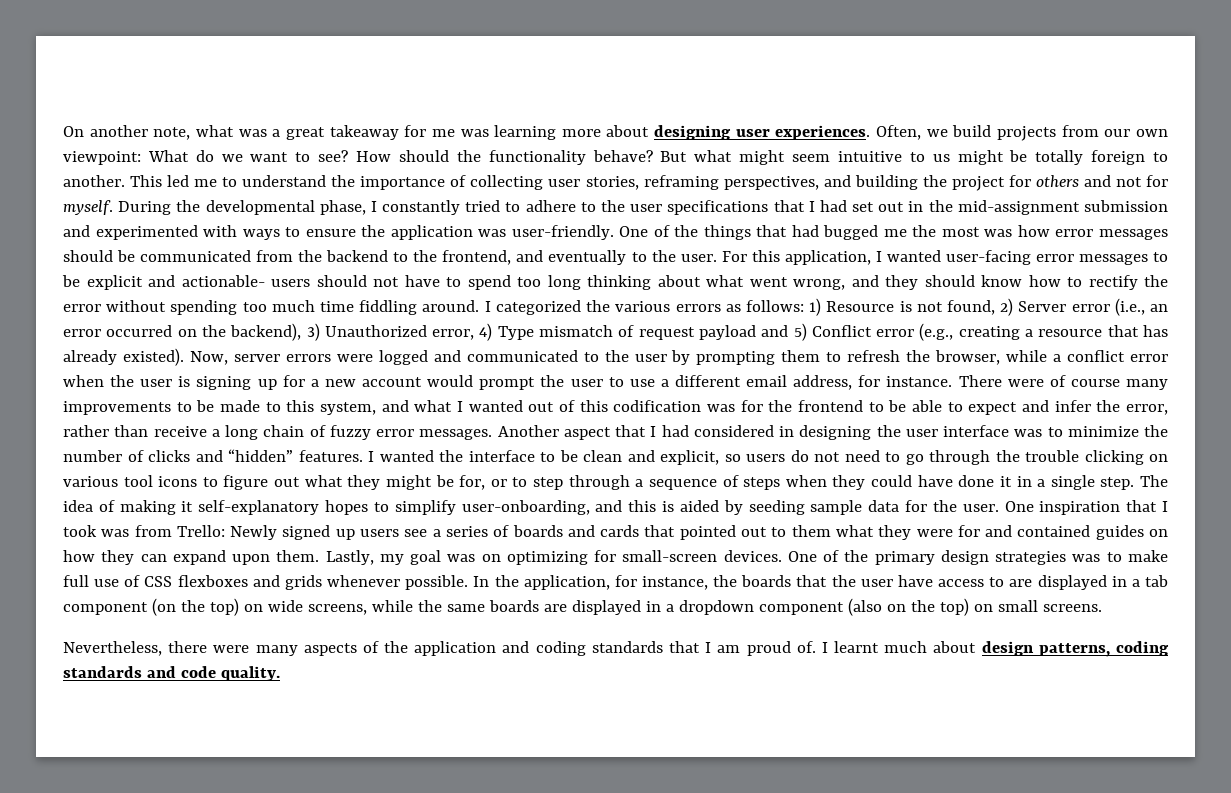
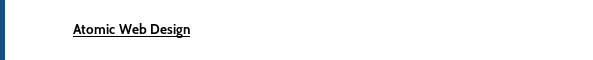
- On another note, what was a great takeaway for me was learning more about designing user experiences. Often, we build projects from our own viewpoint: What do we want to see? How should the functionality behave? But what might seem intuitive to us might be totally foreign to another. This led me to understand the importance of collecting user stories, reframing perspectives, and building the project for others and not for myself. During the developmental phase, I constantly tried to adhere to the user specifications that I had set out in the mid-assignment submission and experimented with ways to ensure the application was user-friendly. One of the things that had bugged me the most was how error messages should be communicated from the backend to the frontend, and eventually to the user. For this application, I wanted user-facing error messages to be explicit and actionable- users should not have to spend too long thinking about what went wrong, and they should know how to rectify the error without spending too much time fiddling around. I categorized the various errors as follows: 1) Resource is not found, 2) Server error (i.e., an error occurred on the backend), 3) Unauthorized error, 4) Type mismatch of request payload and 5) Conflict error (e.g., creating a resource that has already existed). Now, server errors were logged and communicated to the user by prompting them to refresh the browser, while a conflict error when the user is signing up for a new account would prompt the user to use a different email address, for instance. There were of course many improvements to be made to this system, and what I wanted out of this codification was for the frontend to be able to expect and infer the error, rather than receive a long chain of fuzzy error messages. Another aspect that I had considered in designing the user interface was to minimize the number of clicks and “hidden” features. I wanted the interface to be clean and explicit, so users do not need to go through the trouble clicking on various tool icons to figure out what they might be for, or to step through a sequence of steps when they could have done it in a single step. The idea of making it self-explanatory hopes to simplify user-onboarding, and this is aided by seeding sample data for the user. One inspiration that I took was from Trello: Newly signed up users see a series of boards and cards that pointed out to them what they were for and contained guides on how they can expand upon them. Lastly, my goal was on optimizing for small-screen devices. One of the primary design strategies was to make full use of CSS flexboxes and grids whenever possible. In the application, for instance, the boards that the user have access to are displayed in a tab component (on the top) on wide screens, while the same boards are displayed in a dropdown component (also on the top) on small screens.
- Nevertheless, there were many aspects of the application and coding standards that I am proud of. I learnt much about design patterns, coding standards and code quality.
+ Atomic Web Design

